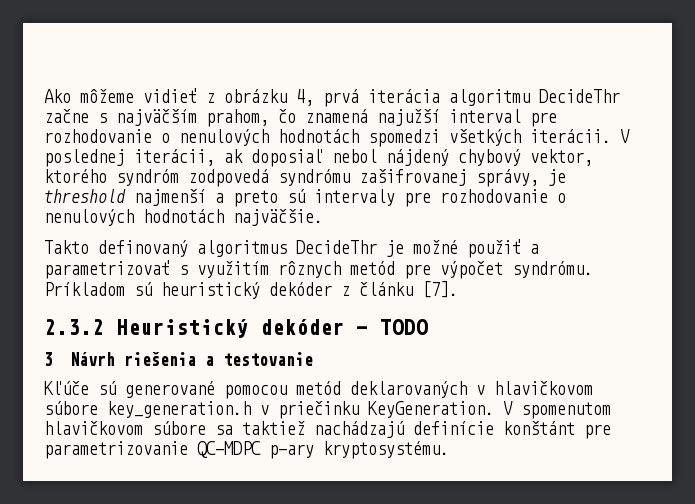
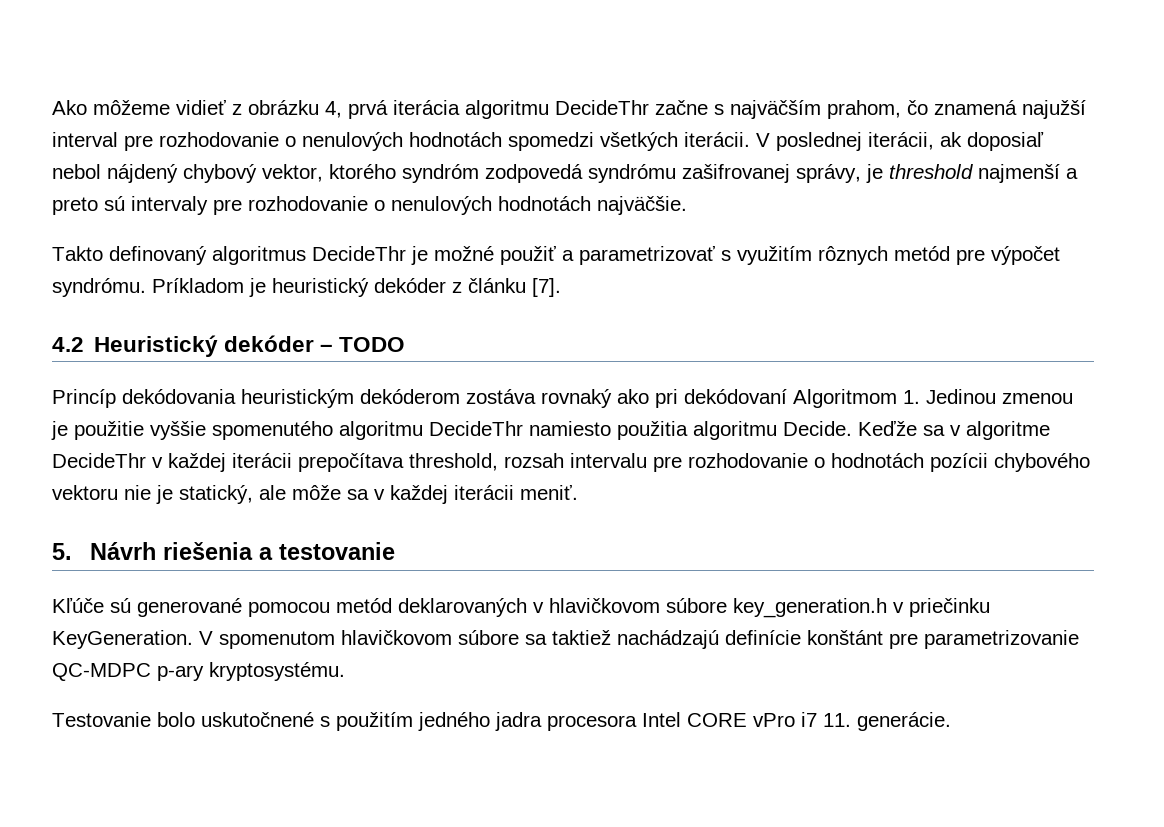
- Príkladom sú heuristický dekóder z článku [7].
+ Príkladom je heuristický dekóder z článku [7].
- 2.3.2 Heuristický dekóder – TODO
+ 4.2 Heuristický dekóder – TODO
- 3 Návrh riešenia a testovanie
+ Princíp dekódovania heuristickým dekóderom zostáva rovnaký ako pri dekódovaní Algoritmom 1. Jedinou zmenou je použitie vyššie spomenutého algoritmu DecideThr namiesto použitia algoritmu Decide. Keďže sa v algoritme DecideThr v každej iterácii prepočítava threshold, rozsah intervalu pre rozhodovanie o hodnotách pozícii chybového vektoru nie je statický, ale môže sa v každej iterácii meniť.
+ 5. Návrh riešenia a testovanie
+ Testovanie bolo uskutočnené s použitím jedného jadra procesora Intel CORE vPro i7 11. generácie.

